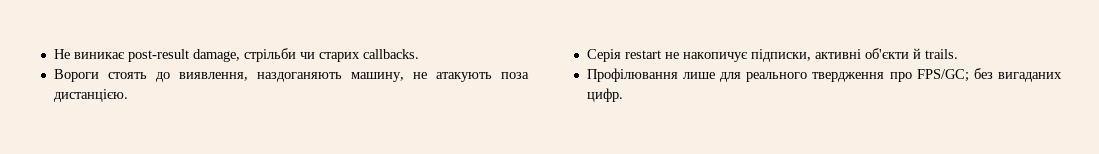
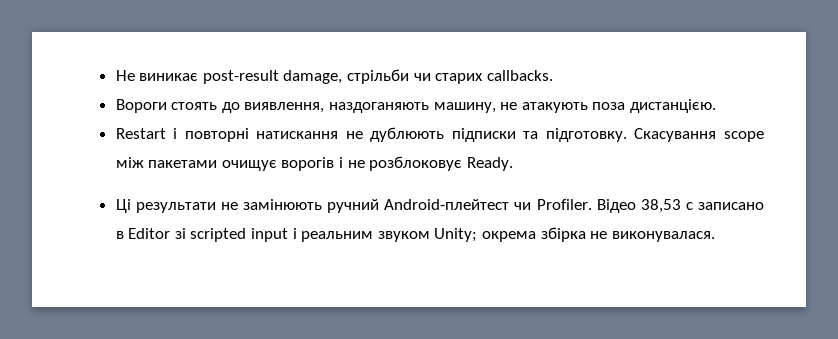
- Серія restart не накопичує підписки, активні об'єкти й trails.
- Профілювання лише для реального твердження про FPS/GC; без вигаданих цифр.
+ Restart і повторні натискання не дублюють підписки та підготовку. Скасування scope між пакетами очищує ворогів і не розблоковує Ready.
+ Ці результати не замінюють ручний Android-плейтест чи Profiler. Відео 38,53 с записано в Editor зі scripted input і реальним звуком Unity; окрема збірка не виконувалася.

